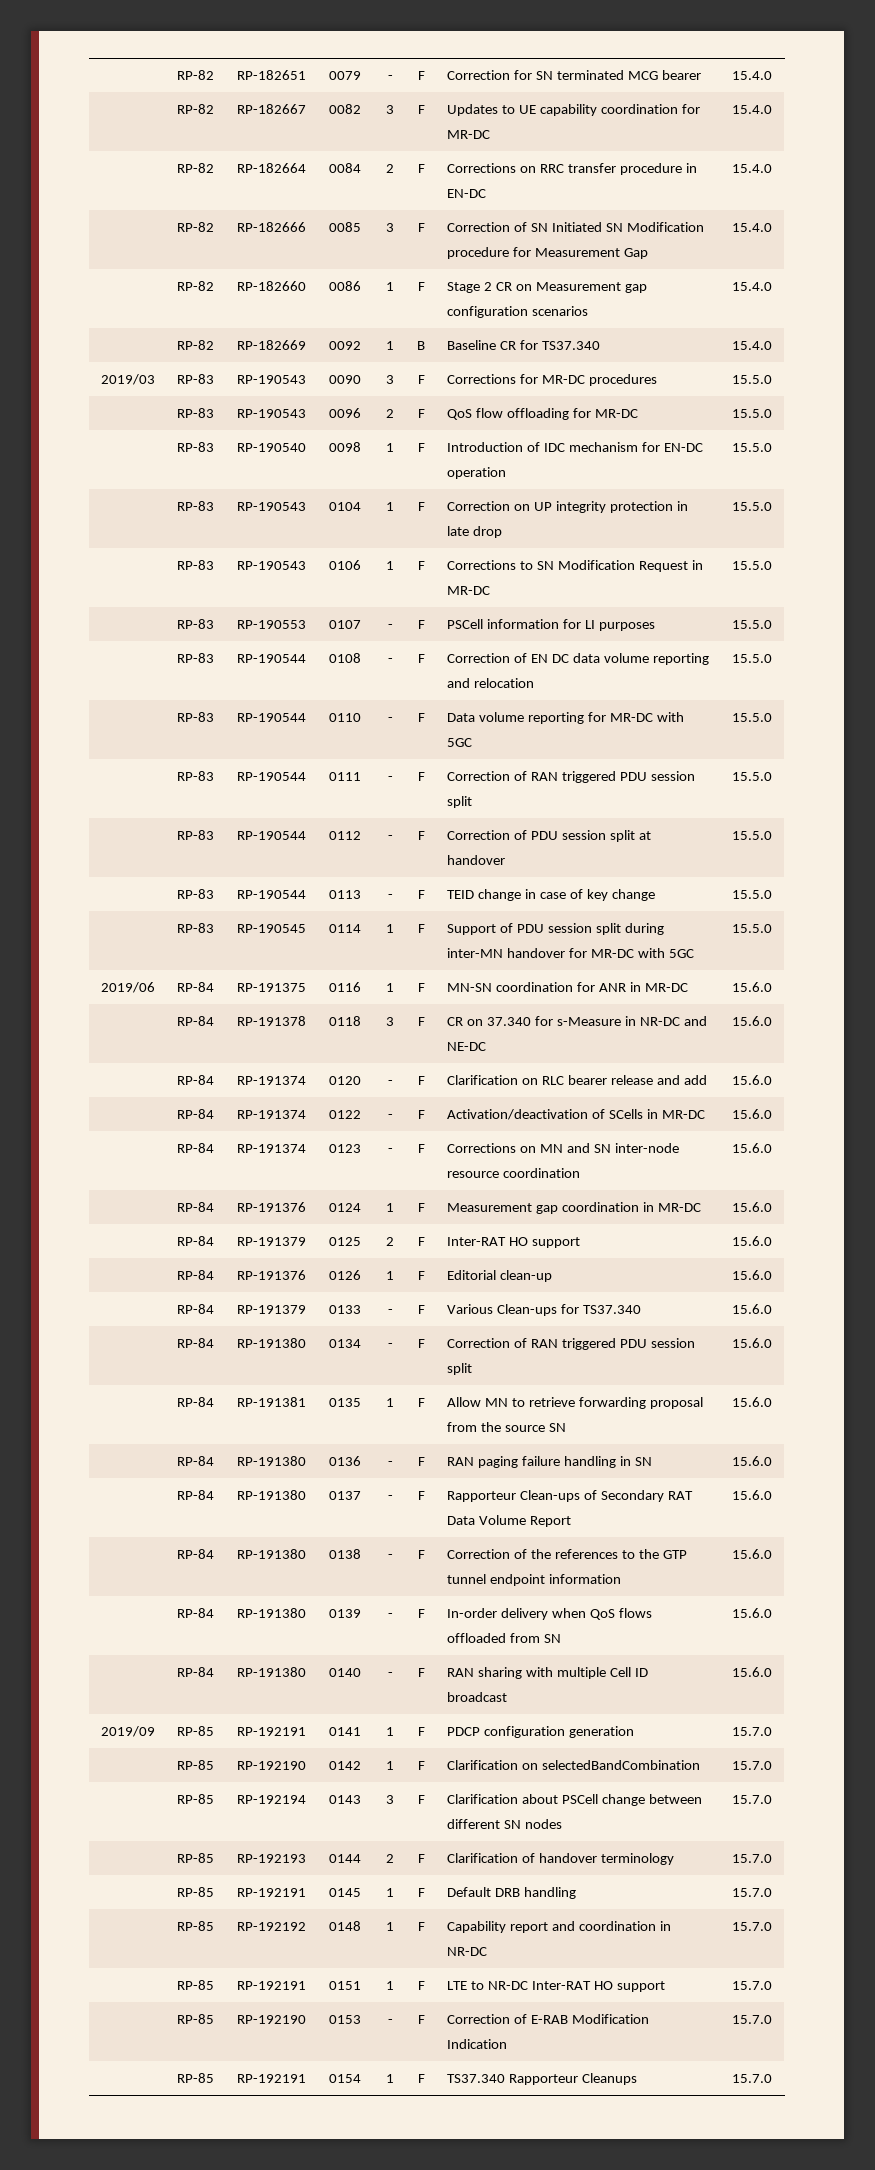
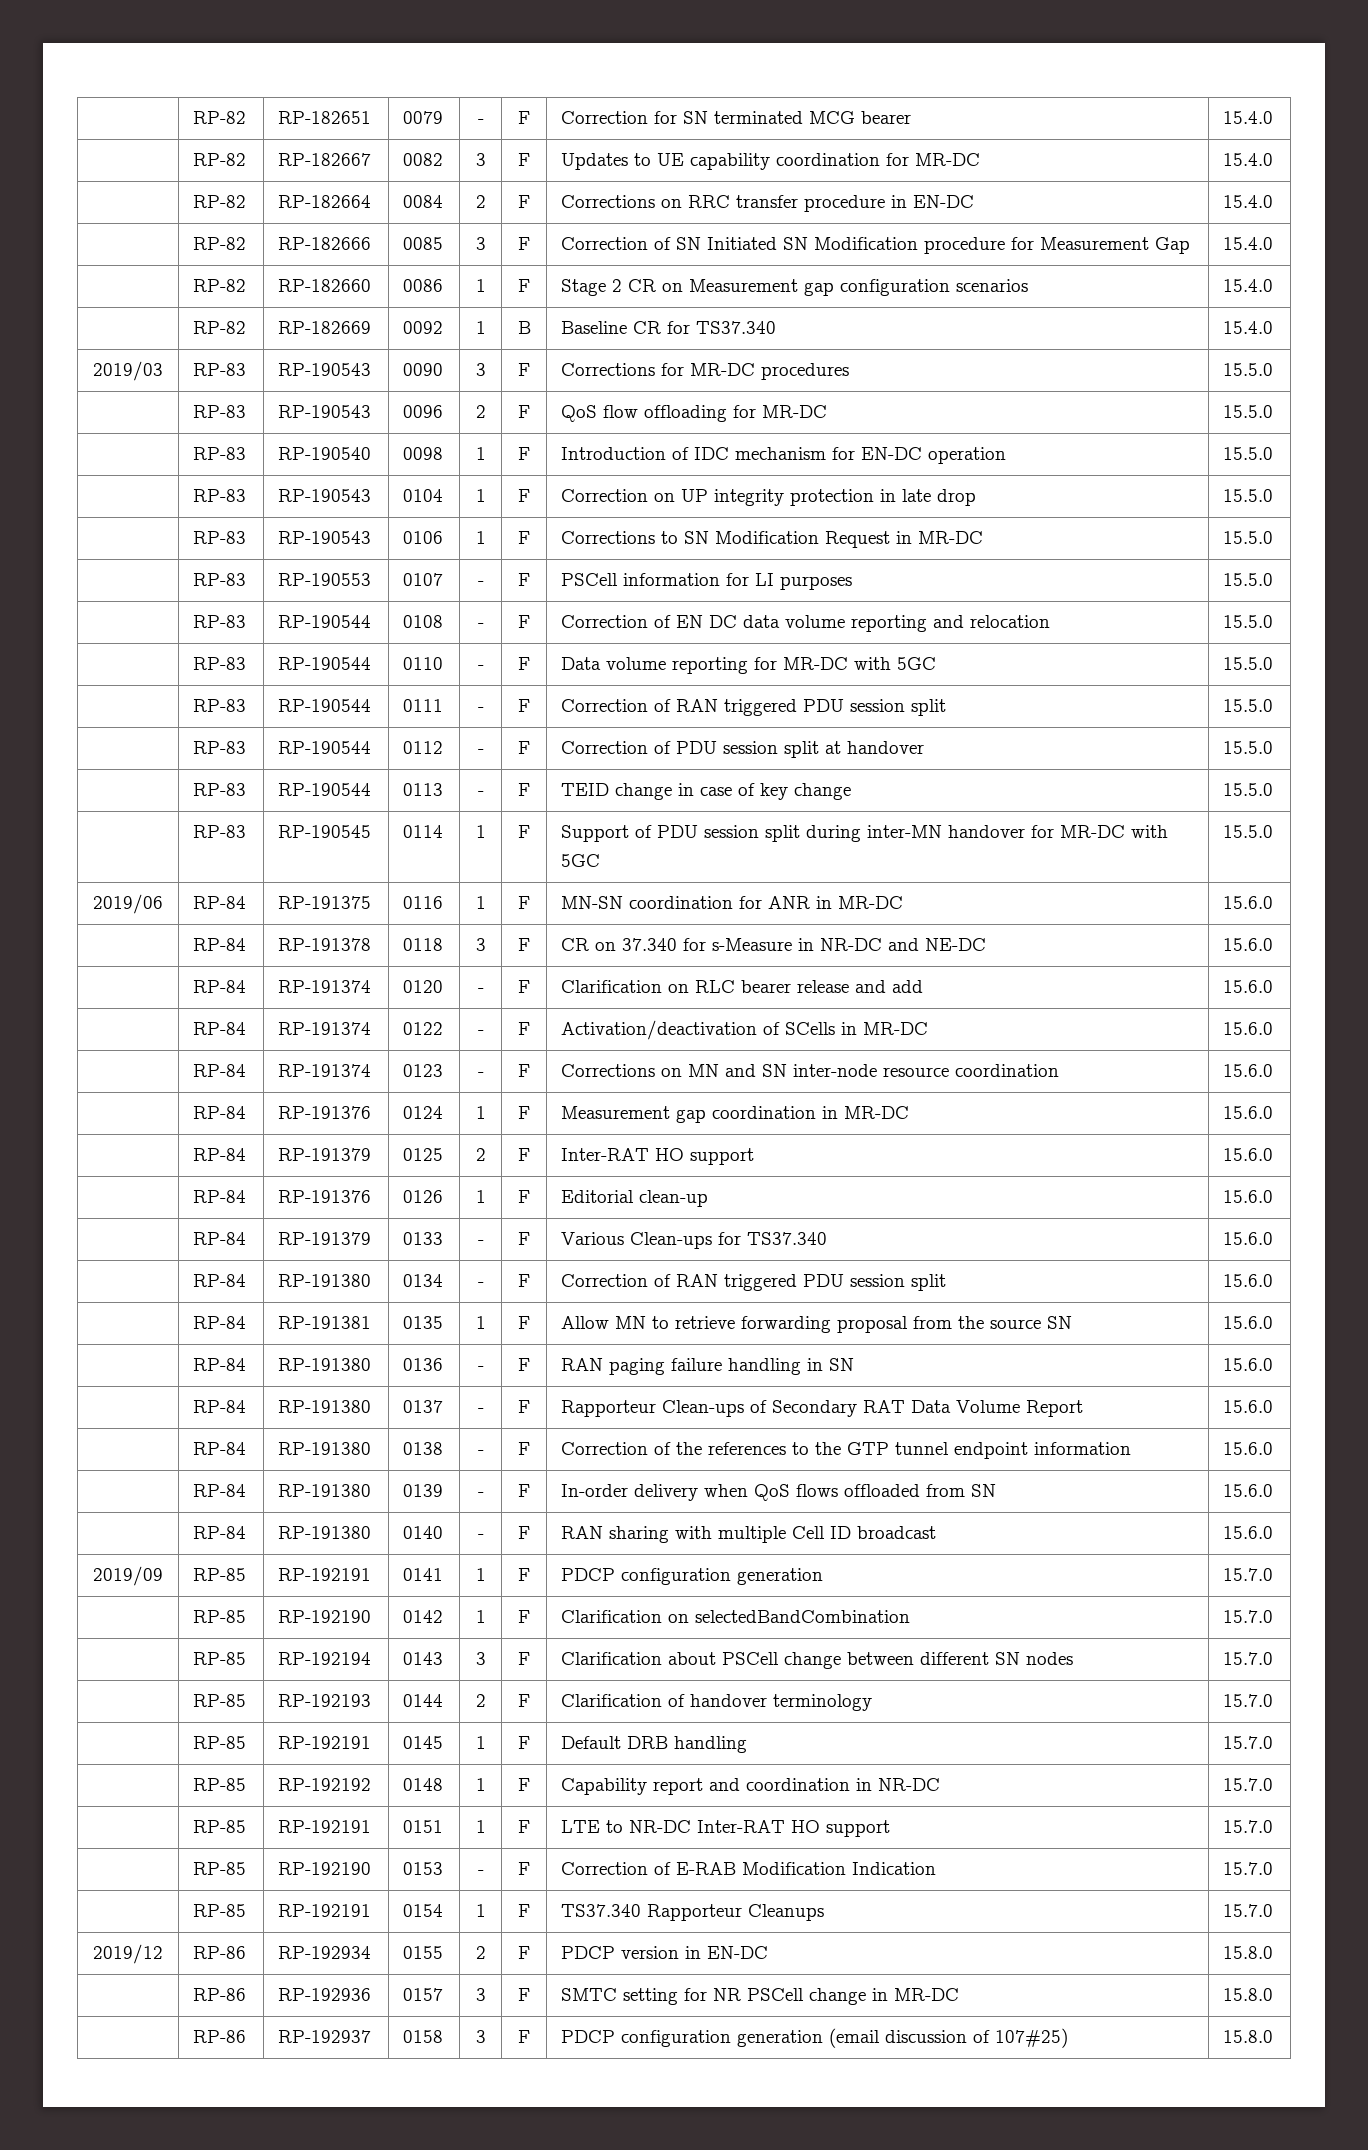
+ 2019/12 | RP-86 | RP-192934 | 0155 | 2 | F | PDCP version in EN-DC | 15.8.0
+ | RP-86 | RP-192936 | 0157 | 3 | F | SMTC setting for NR PSCell change in MR-DC | 15.8.0
+ | RP-86 | RP-192937 | 0158 | 3 | F | PDCP configuration generation (email discussion of 107#25) | 15.8.0

